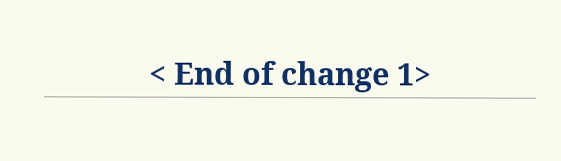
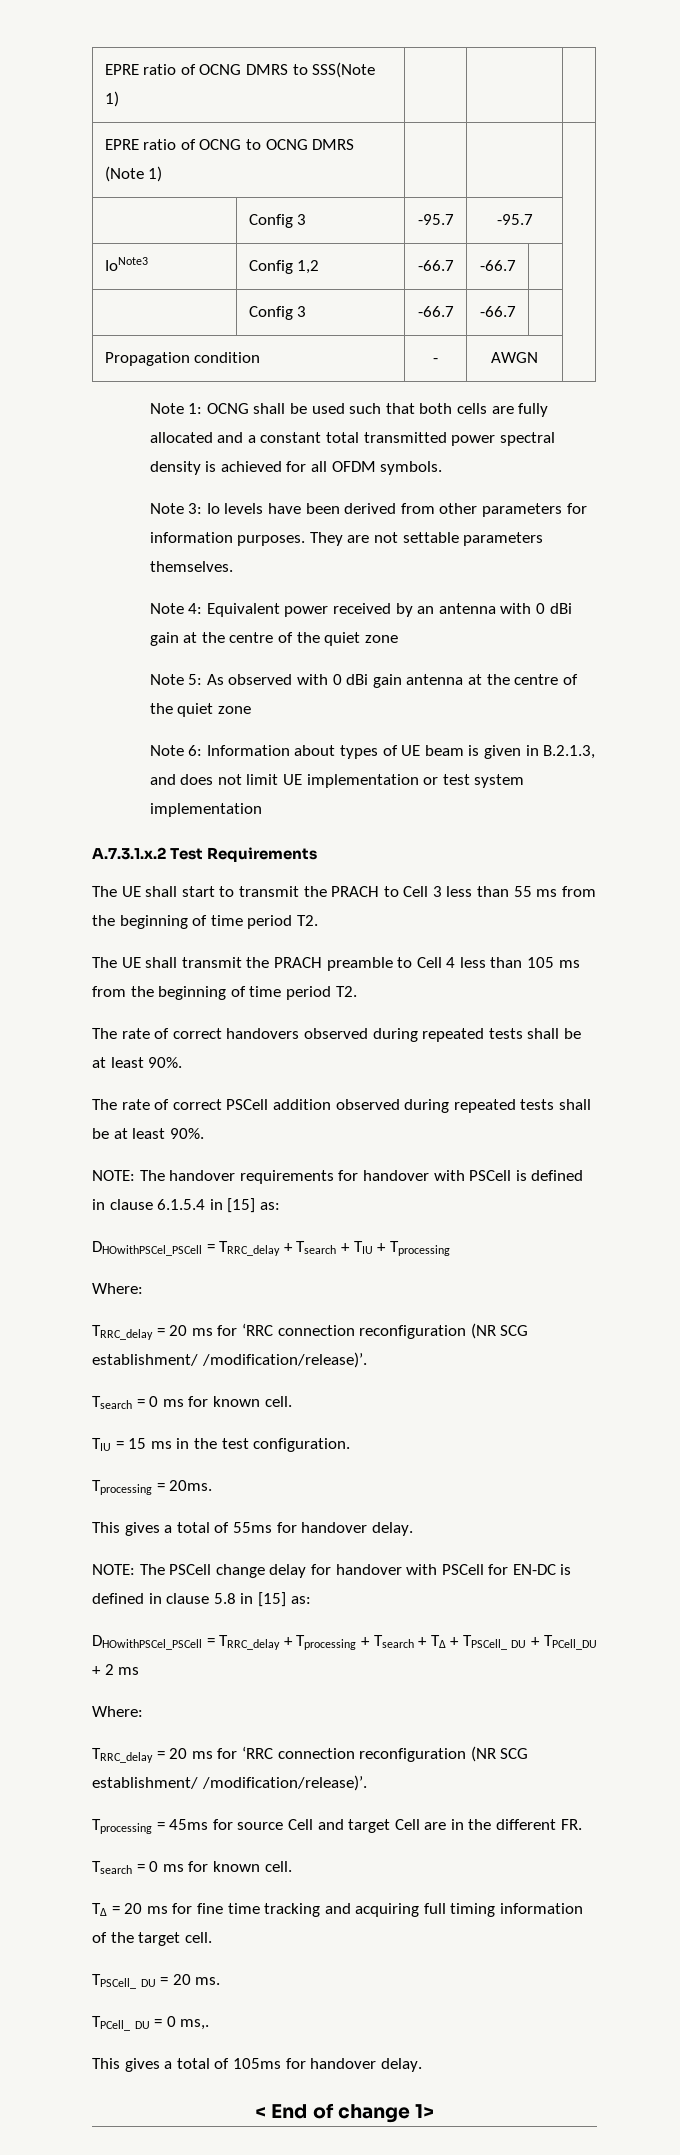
+ EPRE ratio of OCNG DMRS to SSS(Note 1) | | |
+ EPRE ratio of OCNG to OCNG DMRS (Note 1) | | |
+ | Config 3 | -95.7 | -95.7 |
+ IoNote3 | Config 1,2 | -66.7 | -66.7 | |
+ | Config 3 | -66.7 | -66.7 | |
+ Propagation condition | - | AWGN |
+ Note 1: OCNG shall be used such that both cells are fully allocated and a constant total transmitted power spectral density is achieved for all OFDM symbols.
+ Note 3: Io levels have been derived from other parameters for information purposes. They are not settable parameters themselves.
+ Note 4: Equivalent power received by an antenna with 0 dBi gain at the centre of the quiet zone
+ Note 5: As observed with 0 dBi gain antenna at the centre of the quiet zone
+ Note 6: Information about types of UE beam is given in B.2.1.3, and does not limit UE implementation or test system implementation
+ A.7.3.1.x.2 Test Requirements
+ The UE shall start to transmit the PRACH to Cell 3 less than 55 ms from the beginning of time period T2.
+ The UE shall transmit the PRACH preamble to Cell 4 less than 105 ms from the beginning of time period T2.
+ The rate of correct handovers observed during repeated tests shall be at least 90%.
+ The rate of correct PSCell addition observed during repeated tests shall be at least 90%.
+ NOTE: The handover requirements for handover with PSCell is defined in clause 6.1.5.4 in [15] as:
+ DHOwithPSCel_PSCell = TRRC_delay + Tsearch + TIU + Tprocessing
+ Where:
+ TRRC_delay = 20 ms for ‘RRC connection reconfiguration (NR SCG establishment/ /modification/release)’.
+ Tsearch = 0 ms for known cell.
+ TIU = 15 ms in the test configuration.
+ Tprocessing = 20ms.
+ This gives a total of 55ms for handover delay.
+ NOTE: The PSCell change delay for handover with PSCell for EN-DC is defined in clause 5.8 in [15] as:
+ DHOwithPSCel_PSCell = TRRC_delay + Tprocessing + Tsearch + T∆ + TPSCell_ DU + TPCell_DU + 2 ms
+ Where:
+ TRRC_delay = 20 ms for ‘RRC connection reconfiguration (NR SCG establishment/ /modification/release)’.
+ Tprocessing = 45ms for source Cell and target Cell are in the different FR.
+ Tsearch = 0 ms for known cell.
+ T∆ = 20 ms for fine time tracking and acquiring full timing information of the target cell.
+ TPSCell_ DU = 20 ms.
+ TPCell_ DU = 0 ms,.
+ This gives a total of 105ms for handover delay.

